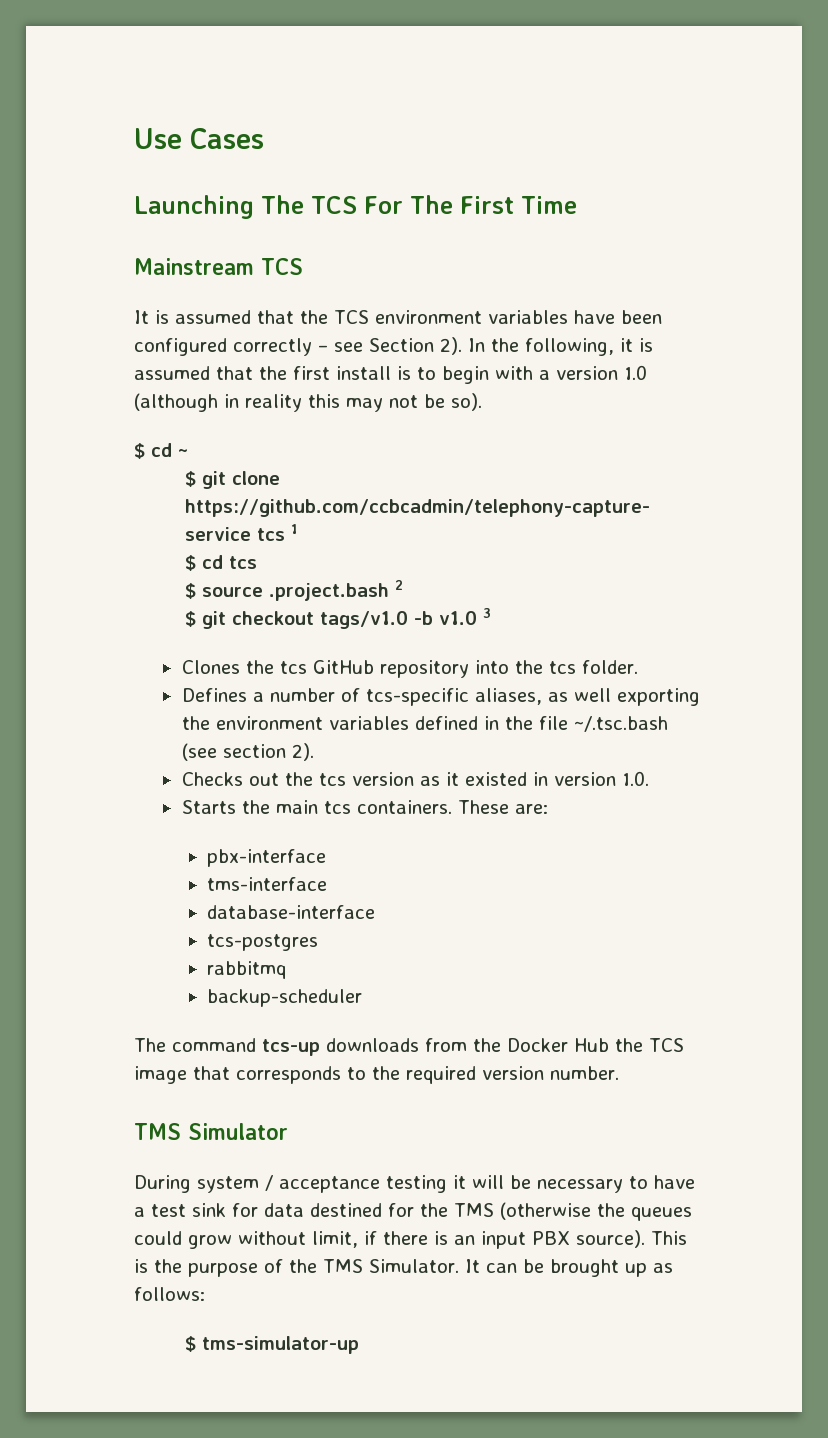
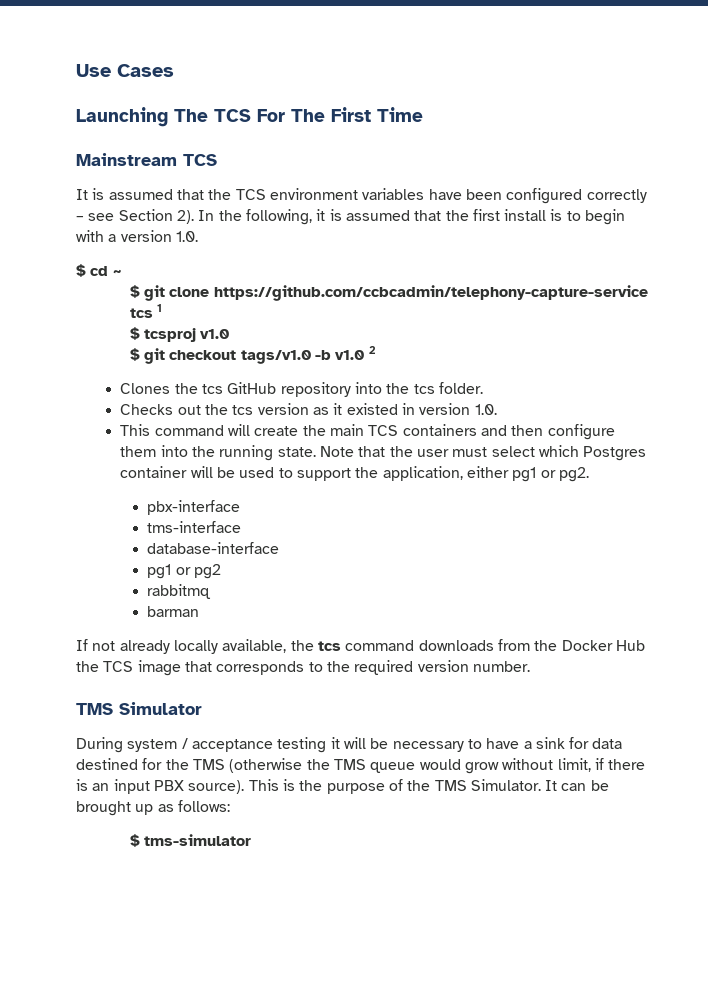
- In the following, it is assumed that the first install is to begin with a version 1.0 (although in reality this may not be so).
+ In the following, it is assumed that the first install is to begin with a version 1.0.
- $ cd tcs
- $ source .project.bash 2
+ $ tcsproj v1.0
- $ git checkout tags/v1.0 -b v1.0 3
+ $ git checkout tags/v1.0 -b v1.0 2
- Defines a number of tcs-specific aliases, as well exporting the environment variables defined in the file ~/.tsc.bash (see section 2).
- Starts the main tcs containers. These are:
+ This command will create the main TCS containers and then configure them into the running state. Note that the user must select which Postgres container will be used to support the application, either pg1 or pg2.
  pbx-interface
  tms-interface
  database-interface
- tcs-postgres
+ pg1 or pg2
  rabbitmq
- backup-scheduler
- The command tcs-up downloads from the Docker Hub the TCS image that corresponds to the required version number.
+ barman
+ If not already locally available, the tcs command downloads from the Docker Hub the TCS image that corresponds to the required version number.
- During system / acceptance testing it will be necessary to have a test sink for data destined for the TMS (otherwise the queues could grow without limit, if there is an input PBX source).
+ During system / acceptance testing it will be necessary to have a sink for data destined for the TMS (otherwise the TMS queue would grow without limit, if there is an input PBX source).
- $ tms-simulator-up
+ $ tms-simulator

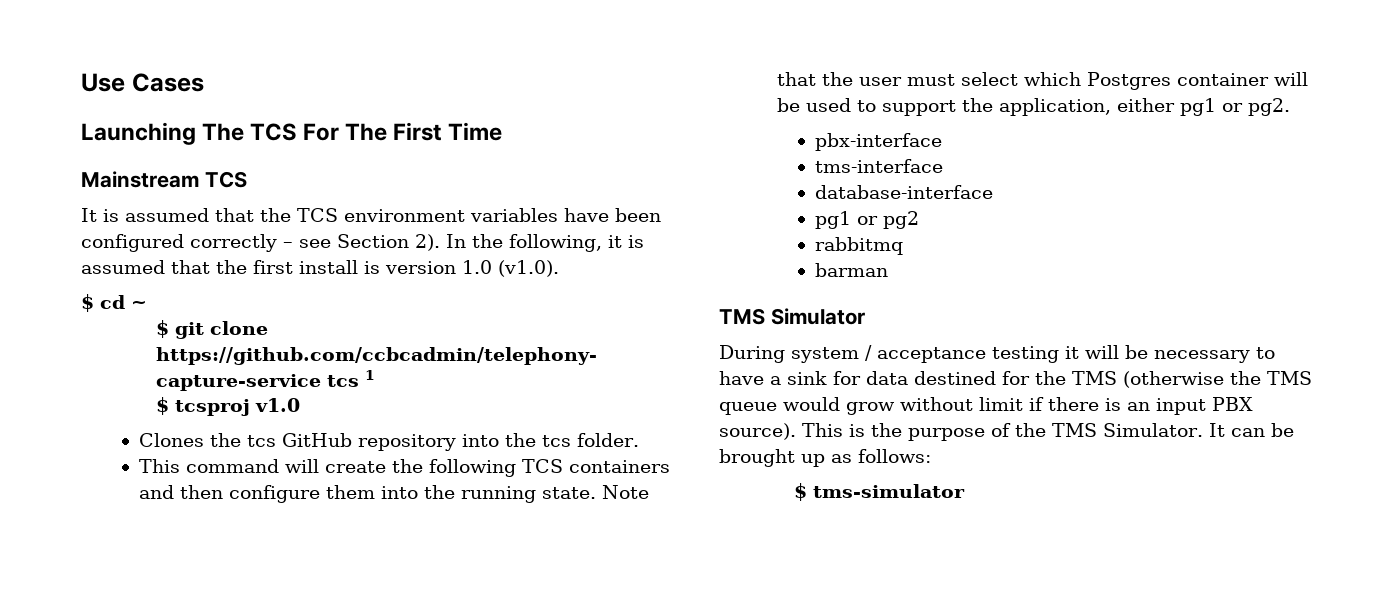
- In the following, it is assumed that the first install is to begin with a version 1.0.
+ In the following, it is assumed that the first install is version 1.0 (v1.0).
- $ git checkout tags/v1.0 -b v1.0 2
- Checks out the tcs version as it existed in version 1.0.
- This command will create the main TCS containers and then configure them into the running state.
+ This command will create the following TCS containers and then configure them into the running state.
- If not already locally available, the tcs command downloads from the Docker Hub the TCS image that corresponds to the required version number.
- During system / acceptance testing it will be necessary to have a sink for data destined for the TMS (otherwise the TMS queue would grow without limit, if there is an input PBX source).
+ During system / acceptance testing it will be necessary to have a sink for data destined for the TMS (otherwise the TMS queue would grow without limit if there is an input PBX source).

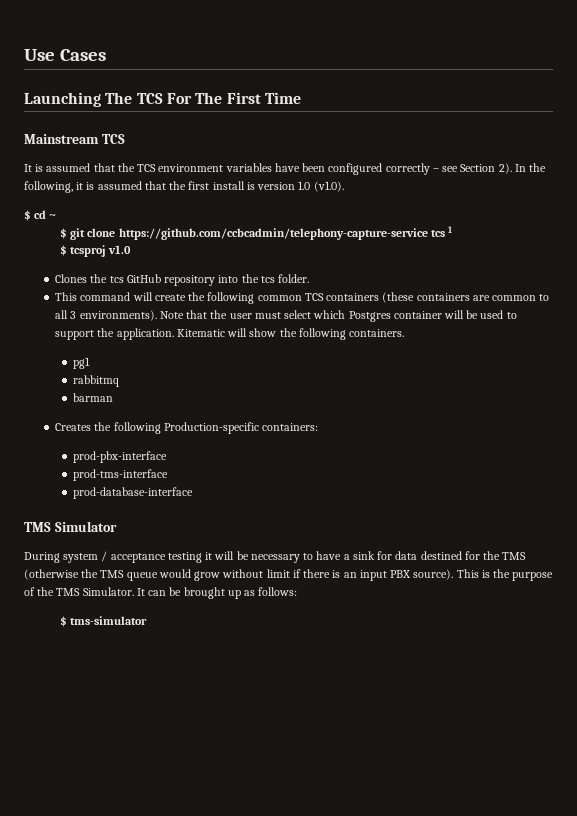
- This command will create the following TCS containers and then configure them into the running state.
+ This command will create the following common TCS containers (these containers are common to all 3 environments).
- Note that the user must select which Postgres container will be used to support the application, either pg1 or pg2.
- pbx-interface
- tms-interface
- database-interface
- pg1 or pg2
+ Note that the user must select which Postgres container will be used to support the application. Kitematic will show the following containers.
+ pg1
+ Creates the following Production-specific containers:
+ prod-pbx-interface
+ prod-tms-interface
+ prod-database-interface

